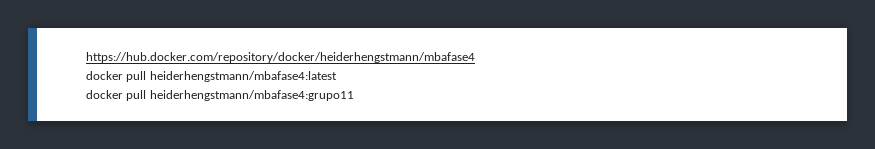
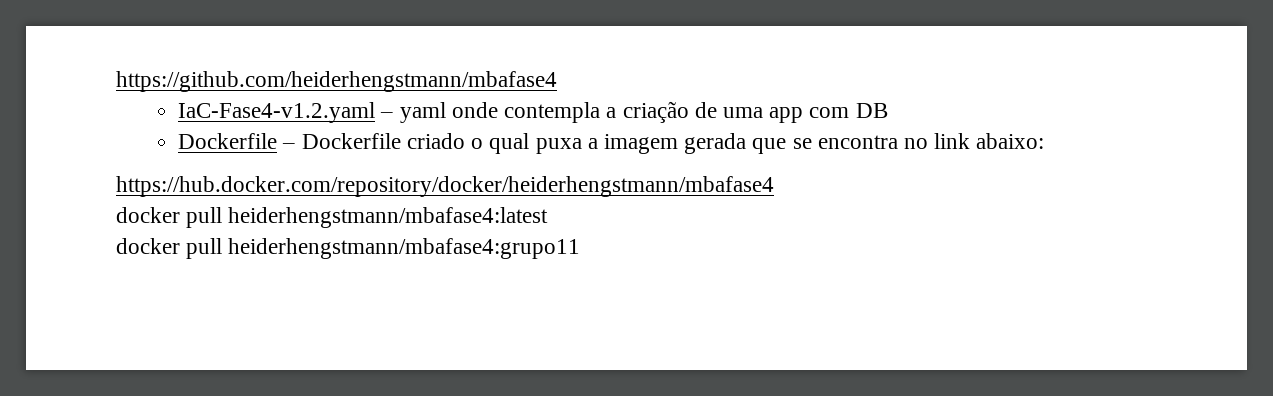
+ https://github.com/heiderhengstmann/mbafase4
+ IaC-Fase4-v1.2.yaml – yaml onde contempla a criação de uma app com DB
+ Dockerfile – Dockerfile criado o qual puxa a imagem gerada que se encontra no link abaixo:

